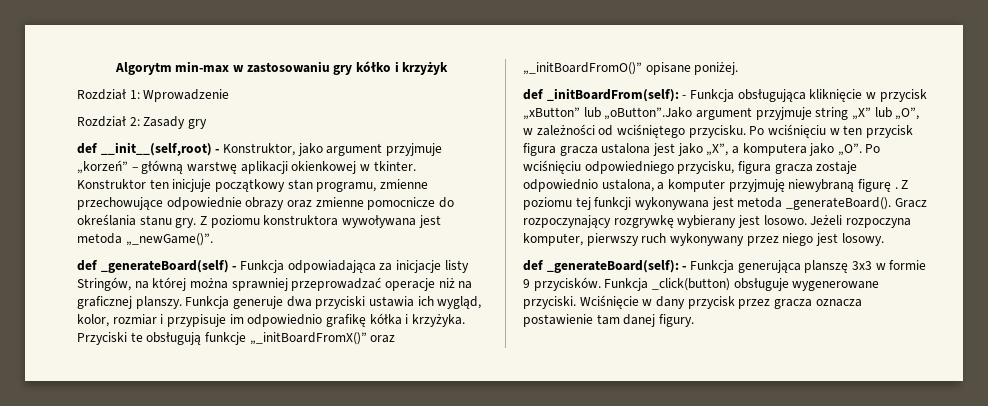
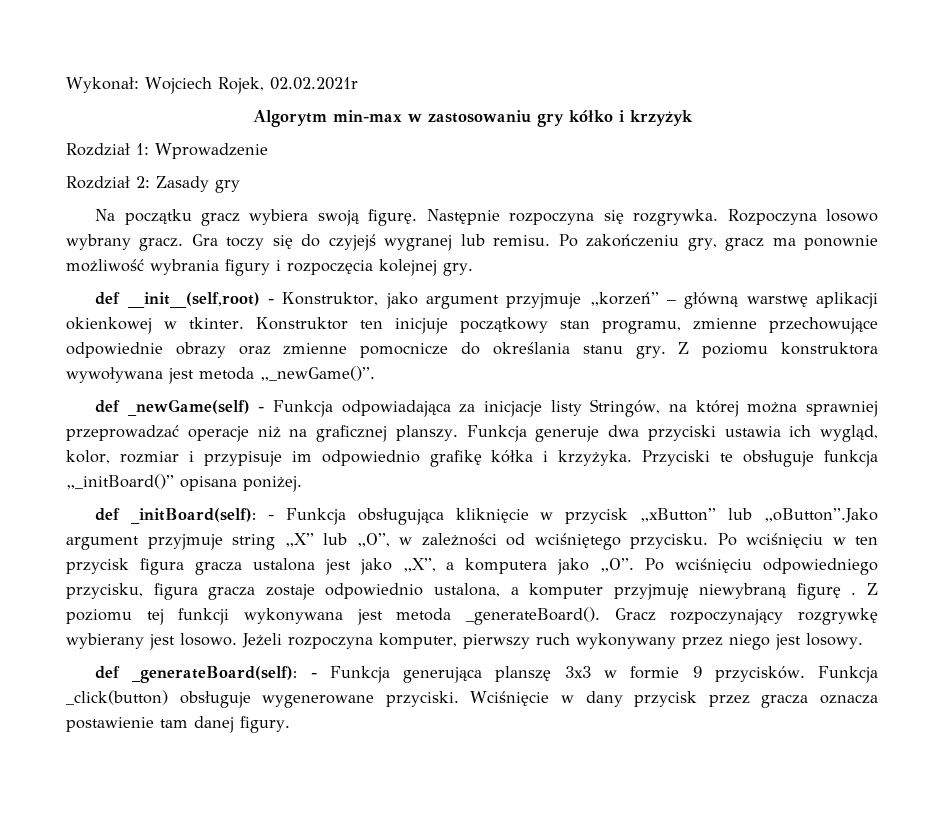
+ Wykonał: Wojciech Rojek, 02.02.2021r
+ Na początku gracz wybiera swoją figurę. Następnie rozpoczyna się rozgrywka. Rozpoczyna losowo wybrany gracz. Gra toczy się do czyjejś wygranej lub remisu. Po zakończeniu gry, gracz ma ponownie możliwość wybrania figury i rozpoczęcia kolejnej gry.
- def _generateBoard(self) - Funkcja odpowiadająca za inicjacje listy Stringów, na której można sprawniej przeprowadzać operacje niż na graficznej planszy.
+ def _newGame(self) - Funkcja odpowiadająca za inicjacje listy Stringów, na której można sprawniej przeprowadzać operacje niż na graficznej planszy.
- Przyciski te obsługują funkcje „_initBoardFromX()” oraz „_initBoardFromO()” opisane poniżej.
+ Przyciski te obsługuje funkcja „_initBoard()” opisana poniżej.
- def _initBoardFrom(self): - Funkcja obsługująca kliknięcie w przycisk „xButton” lub „oButton”.Jako argument przyjmuje string „X” lub „O”, w zależności od wciśniętego przycisku.
+ def _initBoard(self): - Funkcja obsługująca kliknięcie w przycisk „xButton” lub „oButton”.Jako argument przyjmuje string „X” lub „O”, w zależności od wciśniętego przycisku.

